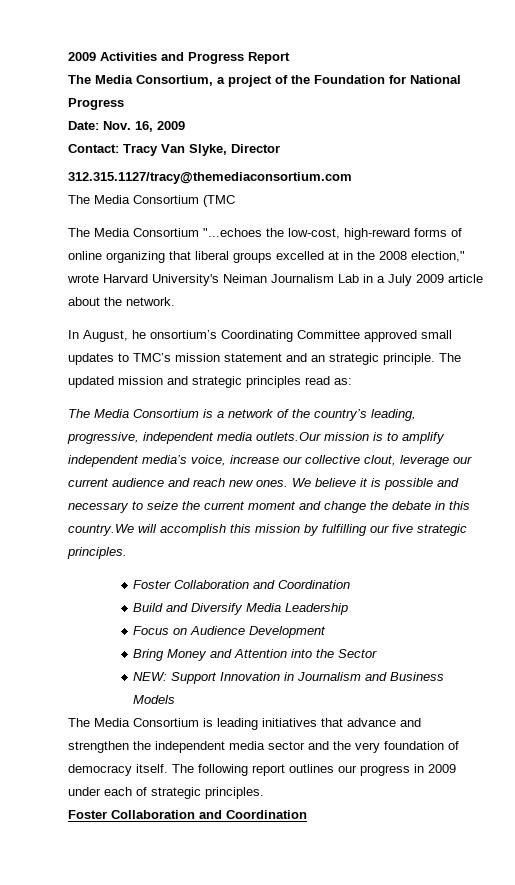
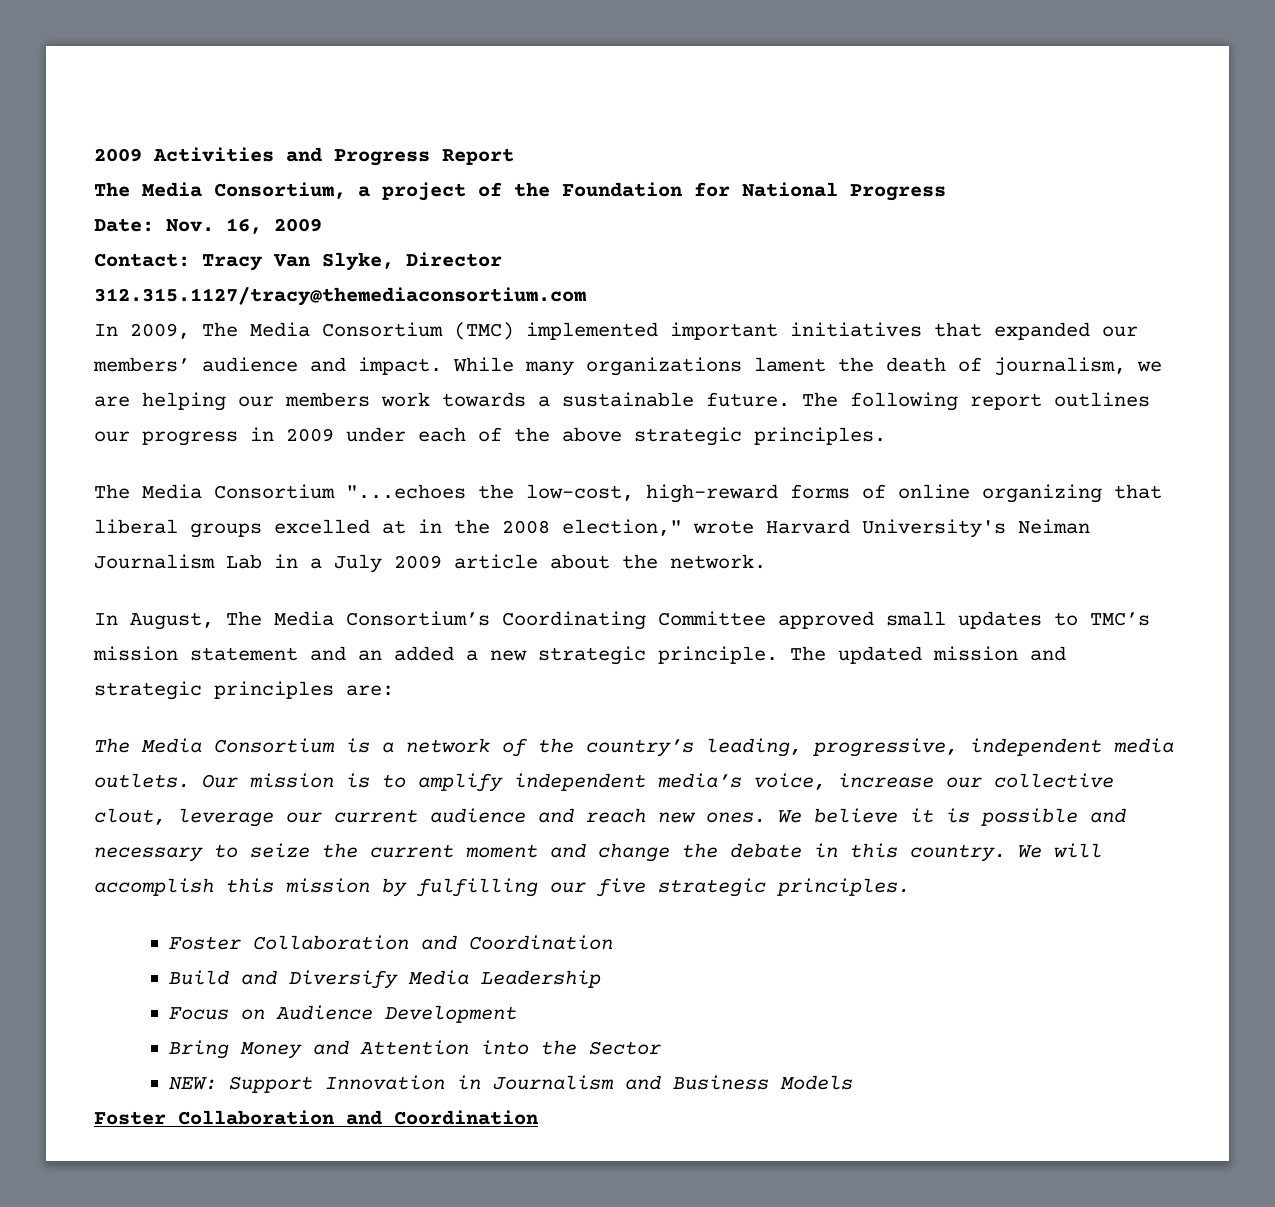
- The Media Consortium (TMC
+ In 2009, The Media Consortium (TMC) implemented important initiatives that expanded our members’ audience and impact. While many organizations lament the death of journalism, we are helping our members work towards a sustainable future. The following report outlines our progress in 2009 under each of the above strategic principles.
- In August, he onsortium’s Coordinating Committee approved small updates to TMC’s mission statement and an strategic principle.
+ In August, The Media Consortium’s Coordinating Committee approved small updates to TMC’s mission statement and an added a new strategic principle.
- The updated mission and strategic principles read as:
+ The updated mission and strategic principles are:
- The Media Consortium is a network of the country’s leading, progressive, independent media outlets.Our mission is to amplify independent media’s voice, increase our collective clout, leverage our current audience and reach new ones.
+ The Media Consortium is a network of the country’s leading, progressive, independent media outlets. Our mission is to amplify independent media’s voice, increase our collective clout, leverage our current audience and reach new ones.
- We believe it is possible and necessary to seize the current moment and change the debate in this country.We will accomplish this mission by fulfilling our five strategic principles.
+ We believe it is possible and necessary to seize the current moment and change the debate in this country. We will accomplish this mission by fulfilling our five strategic principles.
- The Media Consortium is leading initiatives that advance and strengthen the independent media sector and the very foundation of democracy itself. The following report outlines our progress in 2009 under each of strategic principles.

